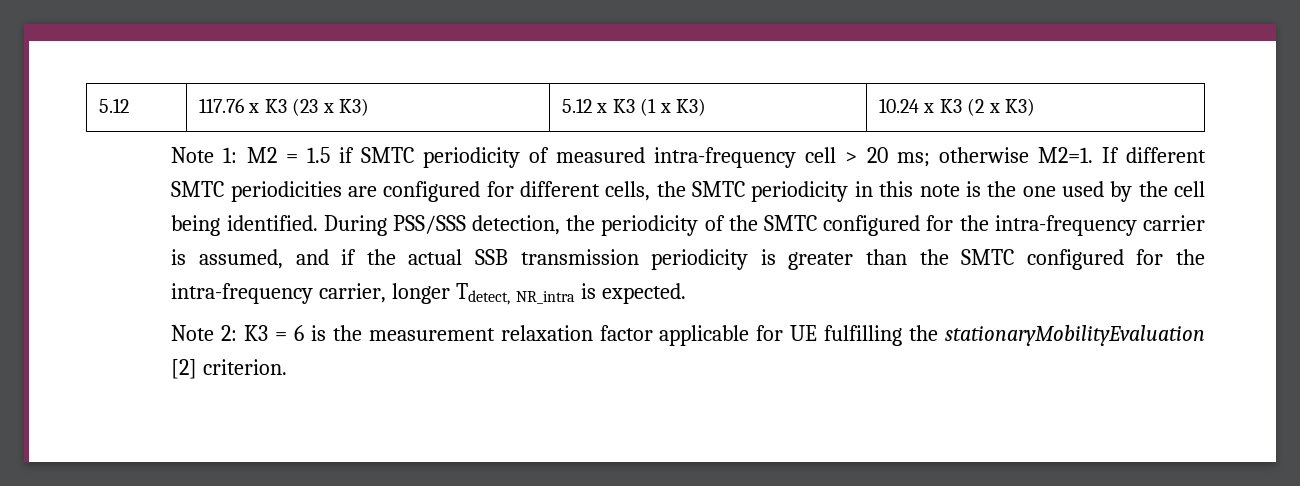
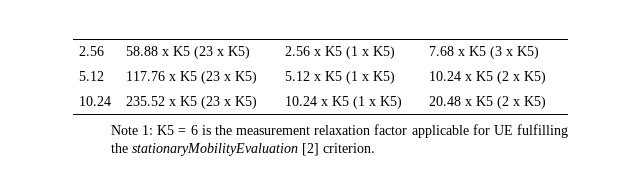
+ 2.56 | 58.88 x K5 (23 x K5) | 2.56 x K5 (1 x K5) | 7.68 x K5 (3 x K5)
- 5.12 | 117.76 x K3 (23 x K3) | 5.12 x K3 (1 x K3) | 10.24 x K3 (2 x K3)
- Note 1: M2 = 1.5 if SMTC periodicity of measured intra-frequency cell > 20 ms; otherwise M2=1. If different SMTC periodicities are configured for different cells, the SMTC periodicity in this note is the one used by the cell being identified. During PSS/SSS detection, the periodicity of the SMTC configured for the intra-frequency carrier is assumed, and if the actual SSB transmission periodicity is greater than the SMTC configured for the intra-frequency carrier, longer Tdetect, NR_intra is expected.
- Note 2: K3 = 6 is the measurement relaxation factor applicable for UE fulfilling the stationaryMobilityEvaluation [2] criterion.
+ 5.12 | 117.76 x K5 (23 x K5) | 5.12 x K5 (1 x K5) | 10.24 x K5 (2 x K5)
+ 10.24 | 235.52 x K5 (23 x K5) | 10.24 x K5 (1 x K5) | 20.48 x K5 (2 x K5)
+ Note 1: K5 = 6 is the measurement relaxation factor applicable for UE fulfilling the stationaryMobilityEvaluation [2] criterion.

